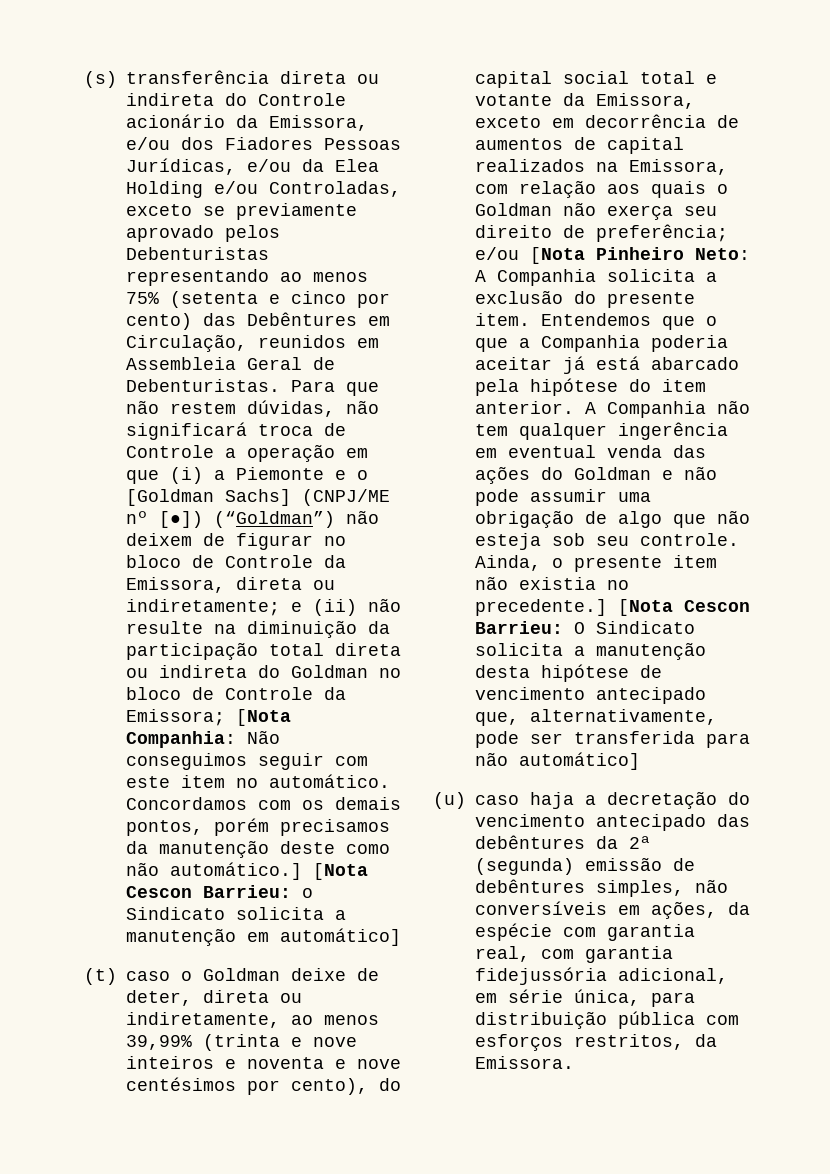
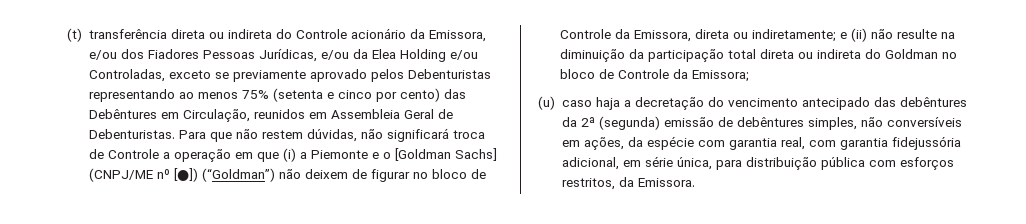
- (s) transferência direta ou indireta do Controle acionário da Emissora, e/ou dos Fiadores Pessoas Jurídicas, e/ou da Elea Holding e/ou Controladas, exceto se previamente aprovado pelos Debenturistas representando ao menos 75% (setenta e cinco por cento) das Debêntures em Circulação, reunidos em Assembleia Geral de Debenturistas.
+ (t) transferência direta ou indireta do Controle acionário da Emissora, e/ou dos Fiadores Pessoas Jurídicas, e/ou da Elea Holding e/ou Controladas, exceto se previamente aprovado pelos Debenturistas representando ao menos 75% (setenta e cinco por cento) das Debêntures em Circulação, reunidos em Assembleia Geral de Debenturistas.
- Para que não restem dúvidas, não significará troca de Controle a operação em que (i) a Piemonte e o [Goldman Sachs] (CNPJ/ME nº [●]) (“Goldman”) não deixem de figurar no bloco de Controle da Emissora, direta ou indiretamente; e (ii) não resulte na diminuição da participação total direta ou indireta do Goldman no bloco de Controle da Emissora; [Nota Companhia: Não conseguimos seguir com este item no automático. Concordamos com os demais pontos, porém precisamos da manutenção deste como não automático.] [Nota Cescon Barrieu: o Sindicato solicita a manutenção em automático]
- (t) caso o Goldman deixe de deter, direta ou indiretamente, ao menos 39,99% (trinta e nove inteiros e noventa e nove centésimos por cento), do capital social total e votante da Emissora, exceto em decorrência de aumentos de capital realizados na Emissora, com relação aos quais o Goldman não exerça seu direito de preferência; e/ou [Nota Pinheiro Neto: A Companhia solicita a exclusão do presente item. Entendemos que o que a Companhia poderia aceitar já está abarcado pela hipótese do item anterior. A Companhia não tem qualquer ingerência em eventual venda das ações do Goldman e não pode assumir uma obrigação de algo que não esteja sob seu controle. Ainda, o presente item não existia no precedente.] [Nota Cescon Barrieu: O Sindicato solicita a manutenção desta hipótese de vencimento antecipado que, alternativamente, pode ser transferida para não automático]
+ Para que não restem dúvidas, não significará troca de Controle a operação em que (i) a Piemonte e o [Goldman Sachs] (CNPJ/ME nº [●]) (“Goldman”) não deixem de figurar no bloco de Controle da Emissora, direta ou indiretamente; e (ii) não resulte na diminuição da participação total direta ou indireta do Goldman no bloco de Controle da Emissora;

